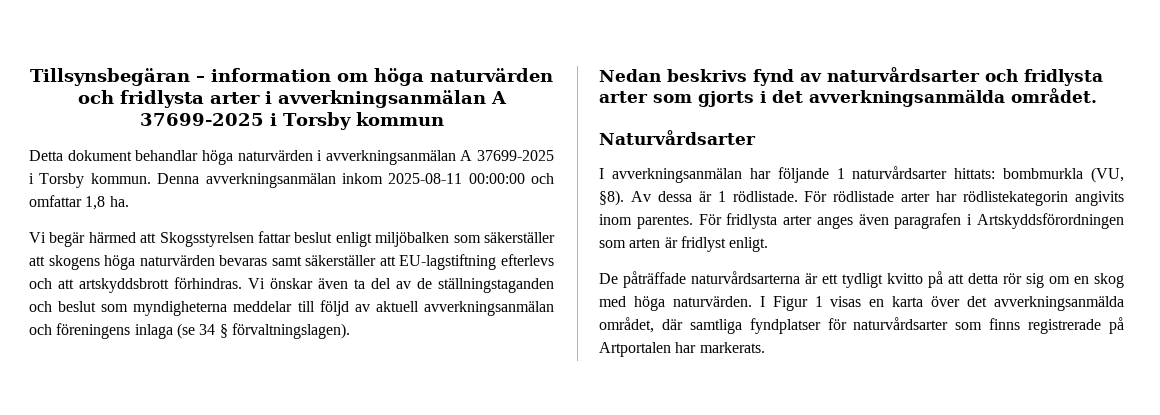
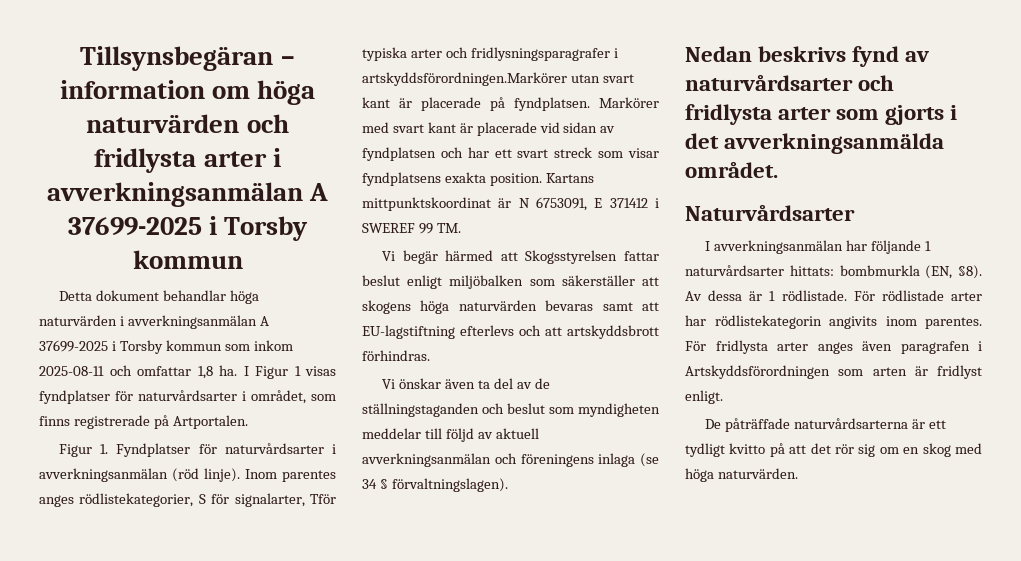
- Detta dokument behandlar höga naturvärden i avverkningsanmälan A 37699-2025 i Torsby kommun. Denna avverkningsanmälan inkom 2025-08-11 00:00:00 och omfattar 1,8 ha.
+ Detta dokument behandlar höga naturvärden i avverkningsanmälan A 37699-2025 i Torsby kommun som inkom 2025-08-11 och omfattar 1,8 ha. I Figur 1 visas fyndplatser för naturvårdsarter i området, som finns registrerade på Artportalen.
+ Figur 1. Fyndplatser för naturvårdsarter i avverkningsanmälan (röd linje). Inom parentes anges rödlistekategorier, S för signalarter, Tför typiska arter och fridlysningsparagrafer i artskyddsförordningen.Markörer utan svart kant är placerade på fyndplatsen. Markörer med svart kant är placerade vid sidan av fyndplatsen och har ett svart streck som visar fyndplatsens exakta position. Kartans mittpunktskoordinat är N 6753091, E 371412 i SWEREF 99 TM.
- Vi begär härmed att Skogsstyrelsen fattar beslut enligt miljöbalken som säkerställer att skogens höga naturvärden bevaras samt säkerställer att EU-lagstiftning efterlevs och att artskyddsbrott förhindras. Vi önskar även ta del av de ställningstaganden och beslut som myndigheterna meddelar till följd av aktuell avverkningsanmälan och föreningens inlaga (se 34 § förvaltningslagen).
+ Vi begär härmed att Skogsstyrelsen fattar beslut enligt miljöbalken som säkerställer att skogens höga naturvärden bevaras samt att EU-lagstiftning efterlevs och att artskyddsbrott förhindras.
+ Vi önskar även ta del av de ställningstaganden och beslut som myndigheten meddelar till följd av aktuell avverkningsanmälan och föreningens inlaga (se 34 § förvaltningslagen).
- I avverkningsanmälan har följande 1 naturvårdsarter hittats: bombmurkla (VU, §8).
+ I avverkningsanmälan har följande 1 naturvårdsarter hittats: bombmurkla (EN, §8).
- De påträffade naturvårdsarterna är ett tydligt kvitto på att detta rör sig om en skog med höga naturvärden. I Figur 1 visas en karta över det avverkningsanmälda området, där samtliga fyndplatser för naturvårdsarter som finns registrerade på Artportalen har markerats.
+ De påträffade naturvårdsarterna är ett tydligt kvitto på att det rör sig om en skog med höga naturvärden.

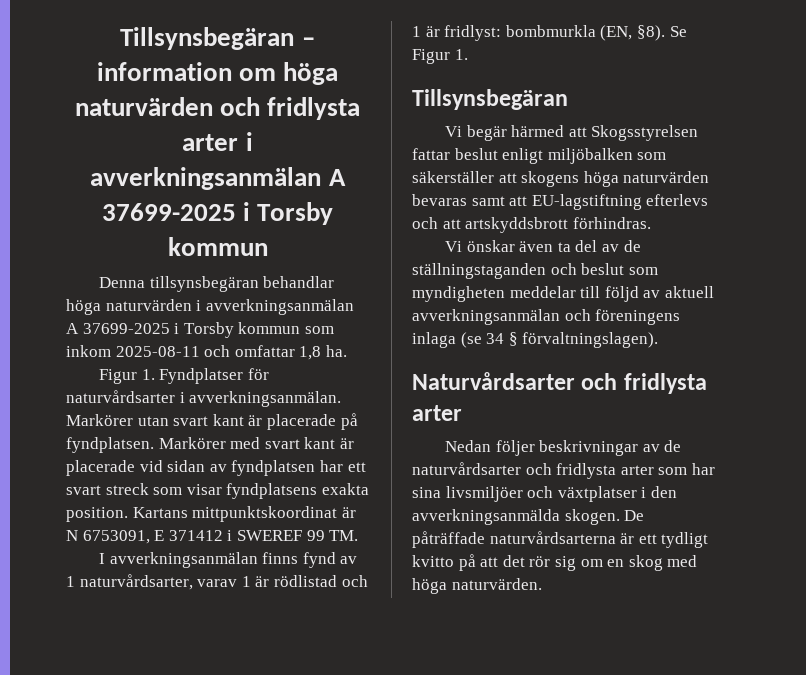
- Detta dokument behandlar höga naturvärden i avverkningsanmälan A 37699-2025 i Torsby kommun som inkom 2025-08-11 och omfattar 1,8 ha. I Figur 1 visas fyndplatser för naturvårdsarter i området, som finns registrerade på Artportalen.
+ Denna tillsynsbegäran behandlar höga naturvärden i avverkningsanmälan A 37699-2025 i Torsby kommun som inkom 2025-08-11 och omfattar 1,8 ha.
- Figur 1. Fyndplatser för naturvårdsarter i avverkningsanmälan (röd linje). Inom parentes anges rödlistekategorier, S för signalarter, Tför typiska arter och fridlysningsparagrafer i artskyddsförordningen.Markörer utan svart kant är placerade på fyndplatsen.
+ Figur 1. Fyndplatser för naturvårdsarter i avverkningsanmälan. Markörer utan svart kant är placerade på fyndplatsen.
- Markörer med svart kant är placerade vid sidan av fyndplatsen och har ett svart streck som visar fyndplatsens exakta position.
+ Markörer med svart kant är placerade vid sidan av fyndplatsen har ett svart streck som visar fyndplatsens exakta position.
+ I avverkningsanmälan finns fynd av 1 naturvårdsarter, varav 1 är rödlistad och 1 är fridlyst: bombmurkla (EN, §8). Se Figur 1.
+ Tillsynsbegäran
- Nedan beskrivs fynd av naturvårdsarter och fridlysta arter som gjorts i det avverkningsanmälda området.
- Naturvårdsarter
- I avverkningsanmälan har följande 1 naturvårdsarter hittats: bombmurkla (EN, §8). Av dessa är 1 rödlistade. För rödlistade arter har rödlistekategorin angivits inom parentes. För fridlysta arter anges även paragrafen i Artskyddsförordningen som arten är fridlyst enligt.
- De påträffade naturvårdsarterna är ett tydligt kvitto på att det rör sig om en skog med höga naturvärden.
+ Naturvårdsarter och fridlysta arter
+ Nedan följer beskrivningar av de naturvårdsarter och fridlysta arter som har sina livsmiljöer och växtplatser i den avverkningsanmälda skogen. De påträffade naturvårdsarterna är ett tydligt kvitto på att det rör sig om en skog med höga naturvärden.

